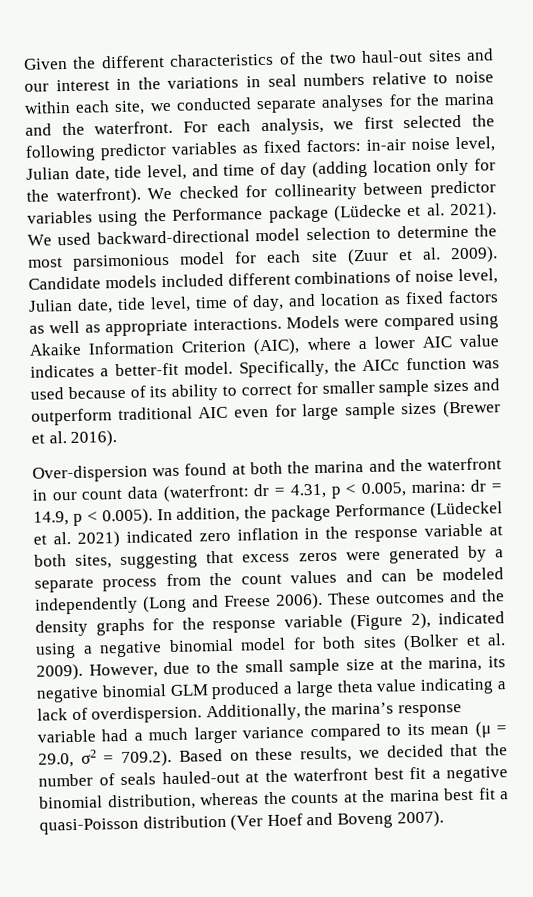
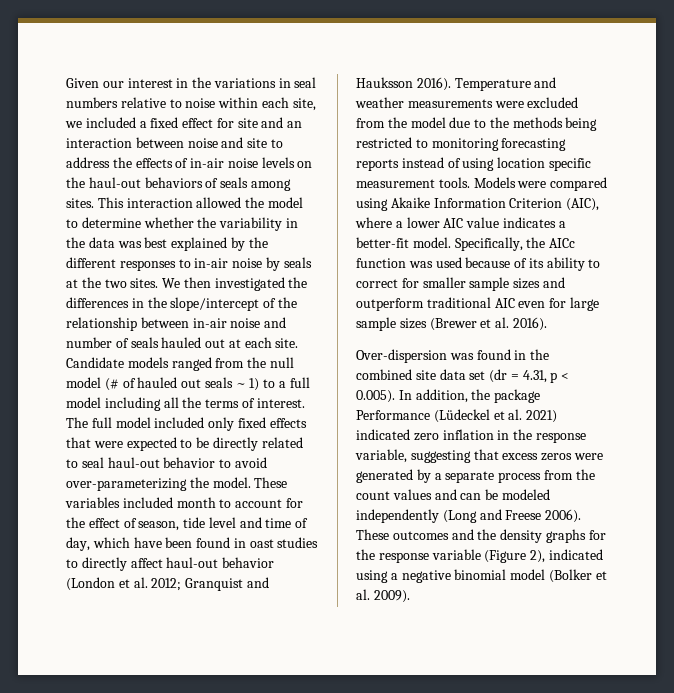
- Given the different characteristics of the two haul-out sites and our interest in the variations in seal numbers relative to noise within each site, we conducted separate analyses for the marina and the waterfront. For each analysis, we first selected the following predictor variables as fixed factors: in-air noise level, Julian date, tide level, and time of day (adding location only for the waterfront). We checked for collinearity between predictor variables using the Performance package (Lüdecke et al. 2021). We used backward-directional model selection to determine the most parsimonious model for each site (Zuur et al. 2009). Candidate models included different combinations of noise level, Julian date, tide level, time of day, and location as fixed factors as well as appropriate interactions.
+ Given our interest in the variations in seal numbers relative to noise within each site, we included a fixed effect for site and an interaction between noise and site to address the effects of in-air noise levels on the haul-out behaviors of seals among sites. This interaction allowed the model to determine whether the variability in the data was best explained by the different responses to in-air noise by seals at the two sites. We then investigated the differences in the slope/intercept of the relationship between in-air noise and number of seals hauled out at each site. Candidate models ranged from the null model (# of hauled out seals ~ 1) to a full model including all the terms of interest. The full model included only fixed effects that were expected to be directly related to seal haul-out behavior to avoid over-parameterizing the model. These variables included month to account for the effect of season, tide level and time of day, which have been found in oast studies to directly affect haul-out behavior (London et al. 2012; Granquist and Hauksson 2016). Temperature and weather measurements were excluded from the model due to the methods being restricted to monitoring forecasting reports instead of using location specific measurement tools.
- Over-dispersion was found at both the marina and the waterfront in our count data (waterfront: dr = 4.31, p < 0.005, marina: dr = 14.9, p < 0.005). In addition, the package Performance (Lüdeckel et al. 2021) indicated zero inflation in the response variable at both sites, suggesting that excess zeros were generated by a separate process from the count values and can be modeled independently (Long and Freese 2006).
+ Over-dispersion was found in the combined site data set (dr = 4.31, p < 0.005). In addition, the package Performance (Lüdeckel et al. 2021) indicated zero inflation in the response variable, suggesting that excess zeros were generated by a separate process from the count values and can be modeled independently (Long and Freese 2006).
- These outcomes and the density graphs for the response variable (Figure 2), indicated using a negative binomial model for both sites (Bolker et al. 2009). However, due to the small sample size at the marina, its negative binomial GLM produced a large theta value indicating a lack of overdispersion. Additionally, the marina’s response variable had a much larger variance compared to its mean (μ = 29.0, σ2 = 709.2). Based on these results, we decided that the number of seals hauled-out at the waterfront best fit a negative binomial distribution, whereas the counts at the marina best fit a quasi-Poisson distribution (Ver Hoef and Boveng 2007).
+ These outcomes and the density graphs for the response variable (Figure 2), indicated using a negative binomial model (Bolker et al. 2009).

